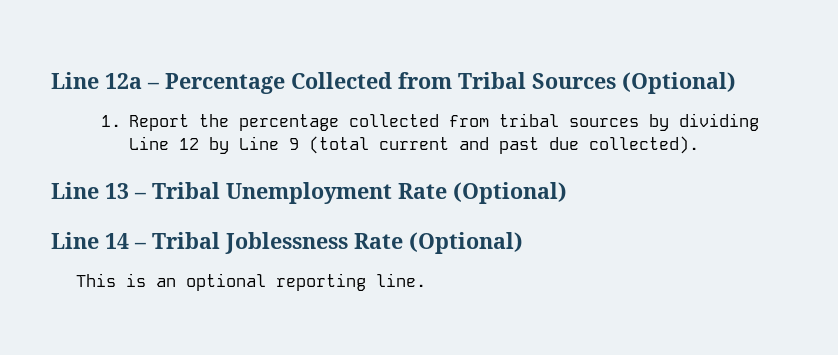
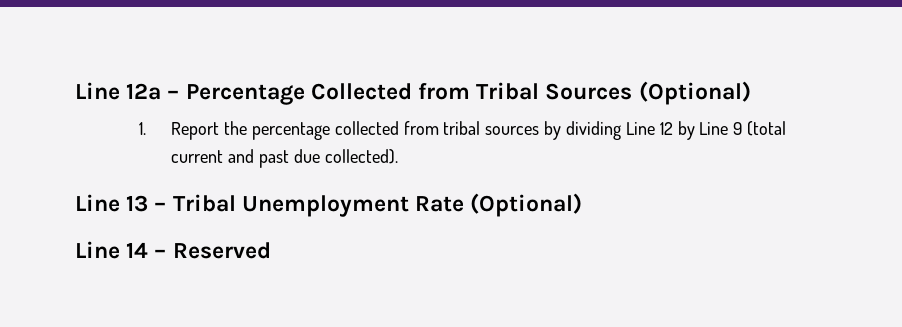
- Line 14 – Tribal Joblessness Rate (Optional)
- This is an optional reporting line.
+ Line 14 – Reserved

